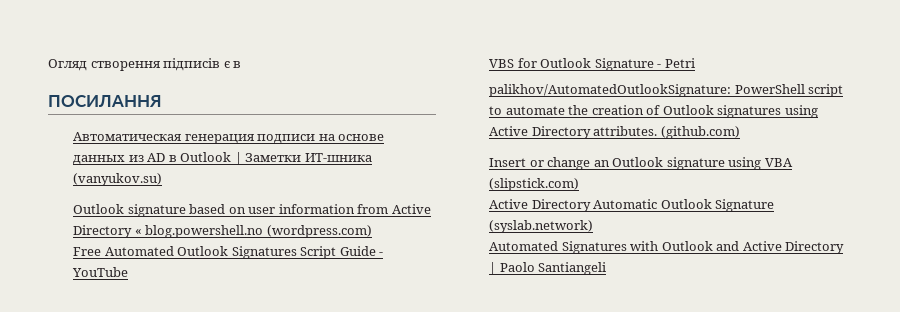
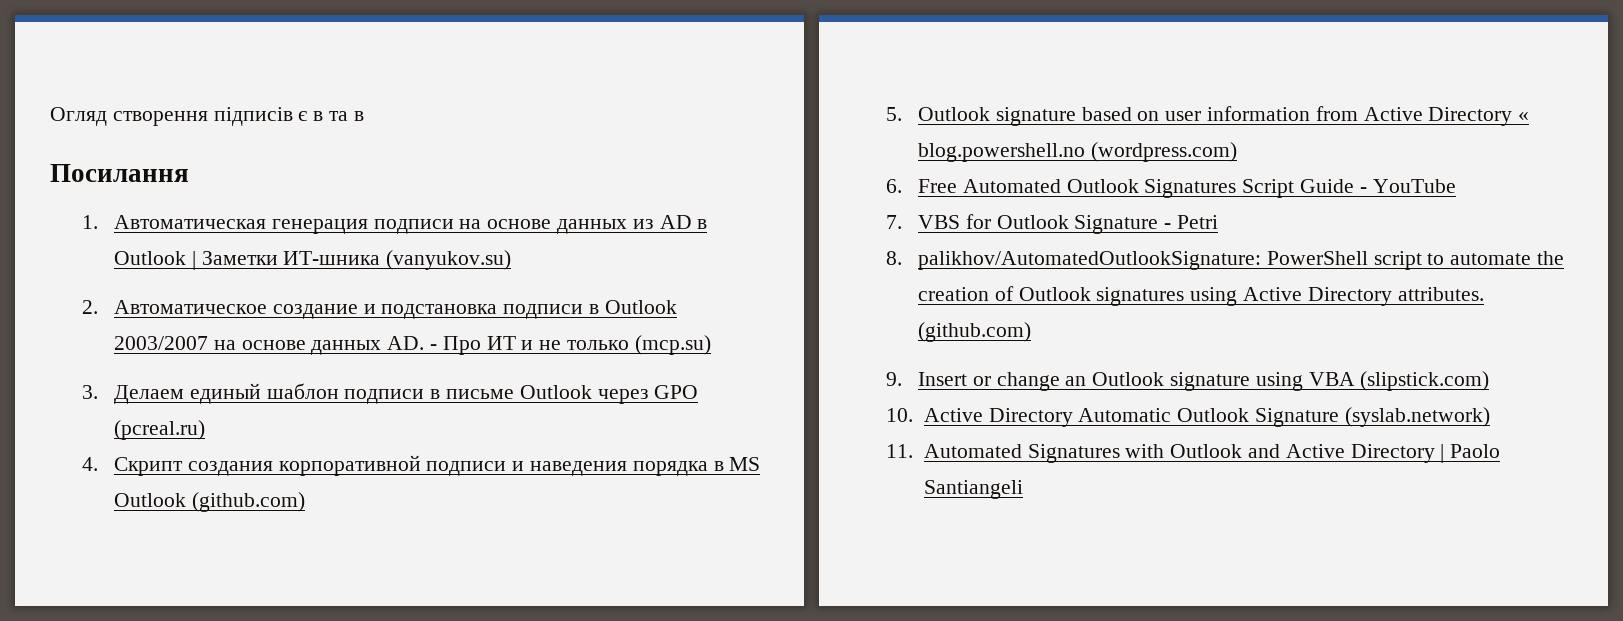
- Огляд створення підписів є в
- ПОСИЛАННЯ
- Автоматическая генерация подписи на основе данных из AD в Outlook | Заметки ИТ-шника (vanyukov.su)
+ Огляд створення підписів є в та в
+ Посилання
+ 1. Автоматическая генерация подписи на основе данных из AD в Outlook | Заметки ИТ-шника (vanyukov.su)
- Outlook signature based on user information from Active Directory « blog.powershell.no (wordpress.com)
+ 2. Автоматическое создание и подстановка подписи в Outlook 2003/2007 на основе данных AD. - Про ИТ и не только (mcp.su)
+ 3. Делаем единый шаблон подписи в письме Outlook через GPO (pcreal.ru)
+ 4. Скрипт создания корпоративной подписи и наведения порядка в MS Outlook (github.com)
+ 5. Outlook signature based on user information from Active Directory « blog.powershell.no (wordpress.com)
- Free Automated Outlook Signatures Script Guide - YouTube
+ 6. Free Automated Outlook Signatures Script Guide - YouTube
- VBS for Outlook Signature - Petri
+ 7. VBS for Outlook Signature - Petri
- palikhov/AutomatedOutlookSignature: PowerShell script to automate the creation of Outlook signatures using Active Directory attributes.
+ 8. palikhov/AutomatedOutlookSignature: PowerShell script to automate the creation of Outlook signatures using Active Directory attributes.
- Insert or change an Outlook signature using VBA (slipstick.com)
+ 9. Insert or change an Outlook signature using VBA (slipstick.com)
- Active Directory Automatic Outlook Signature (syslab.network)
+ 10. Active Directory Automatic Outlook Signature (syslab.network)
- Automated Signatures with Outlook and Active Directory | Paolo Santiangeli
+ 11. Automated Signatures with Outlook and Active Directory | Paolo Santiangeli

